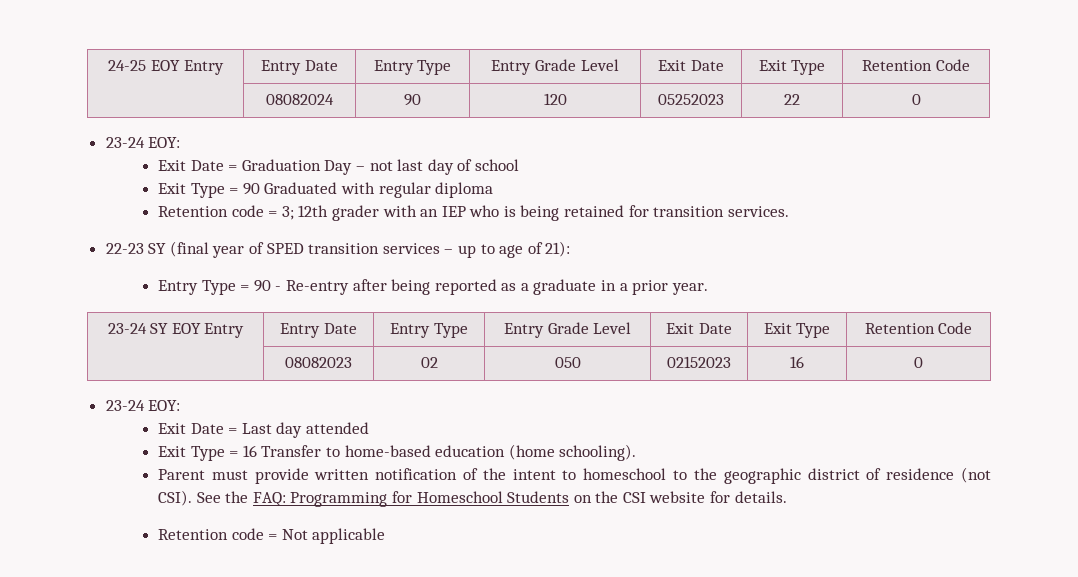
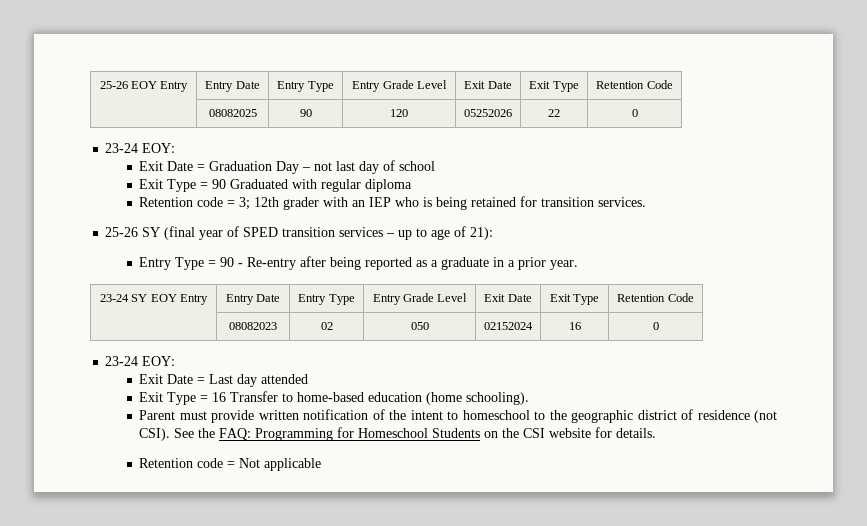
- 24-25 EOY Entry | Entry Date | Entry Type | Entry Grade Level | Exit Date | Exit Type | Retention Code
+ 25-26 EOY Entry | Entry Date | Entry Type | Entry Grade Level | Exit Date | Exit Type | Retention Code
- | 08082024 | 90 | 120 | 05252023 | 22 | 0
+ | 08082025 | 90 | 120 | 05252026 | 22 | 0
- 22-23 SY (final year of SPED transition services – up to age of 21):
+ 25-26 SY (final year of SPED transition services – up to age of 21):
- | 08082023 | 02 | 050 | 02152023 | 16 | 0
+ | 08082023 | 02 | 050 | 02152024 | 16 | 0

